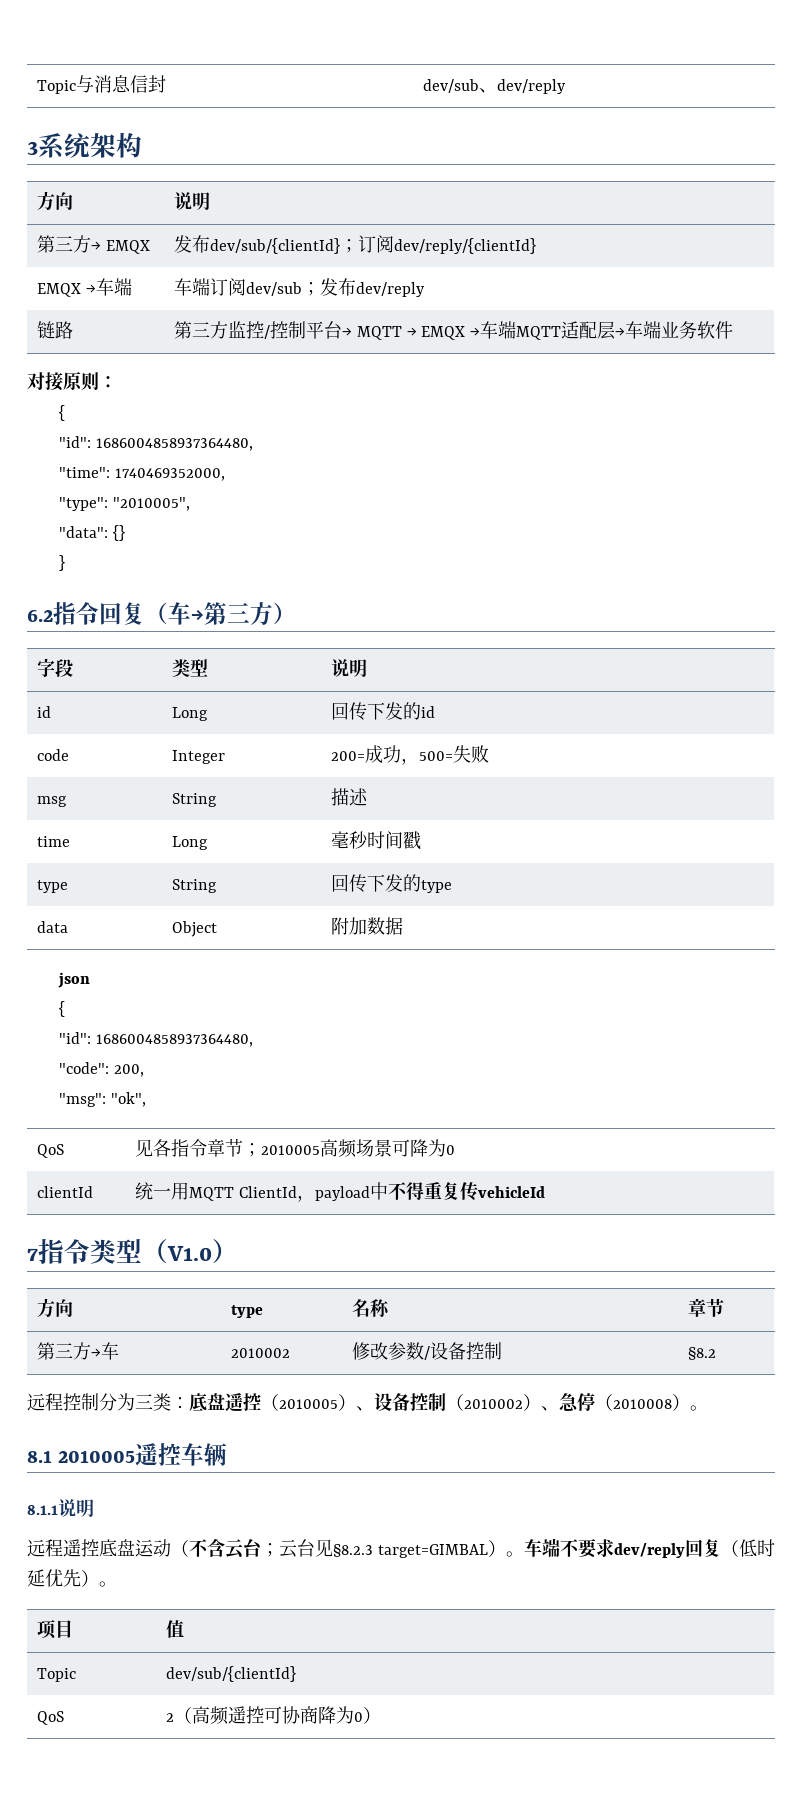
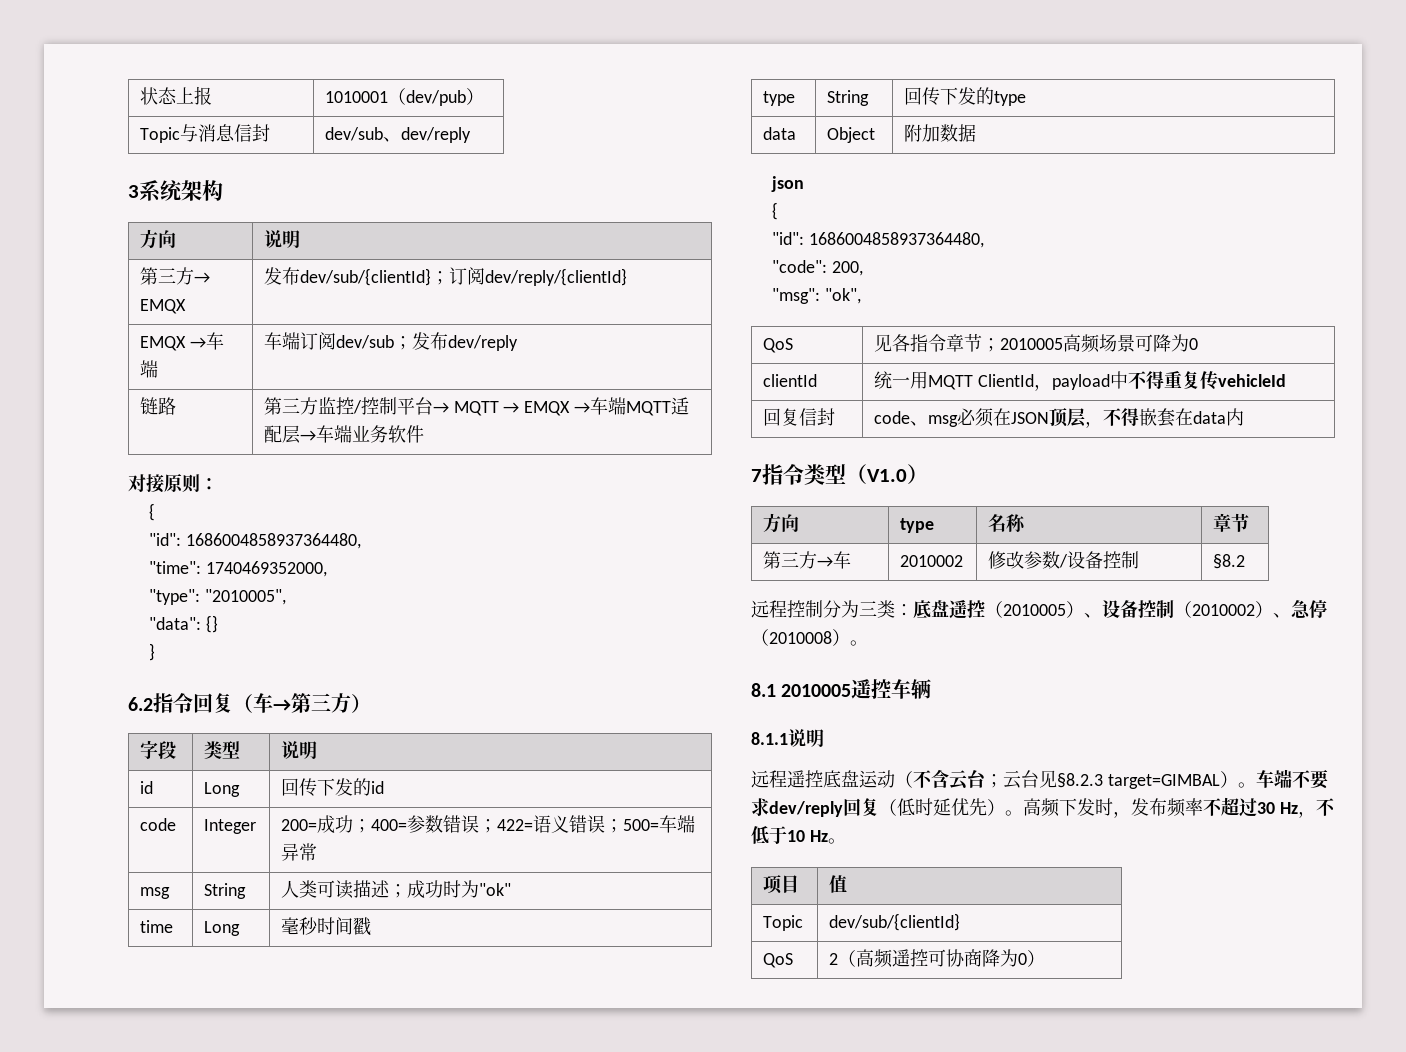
+ 状态上报 | 1010001（dev/pub）
- code | Integer | 200=成功，500=失败
+ code | Integer | 200=成功；400=参数错误；422=语义错误；500=车端异常
- msg | String | 描述
+ msg | String | 人类可读描述；成功时为"ok"
+ 回复信封 | code、msg必须在JSON顶层，不得嵌套在data内
+ 高频下发时，发布频率不超过30 Hz，不低于10 Hz。

